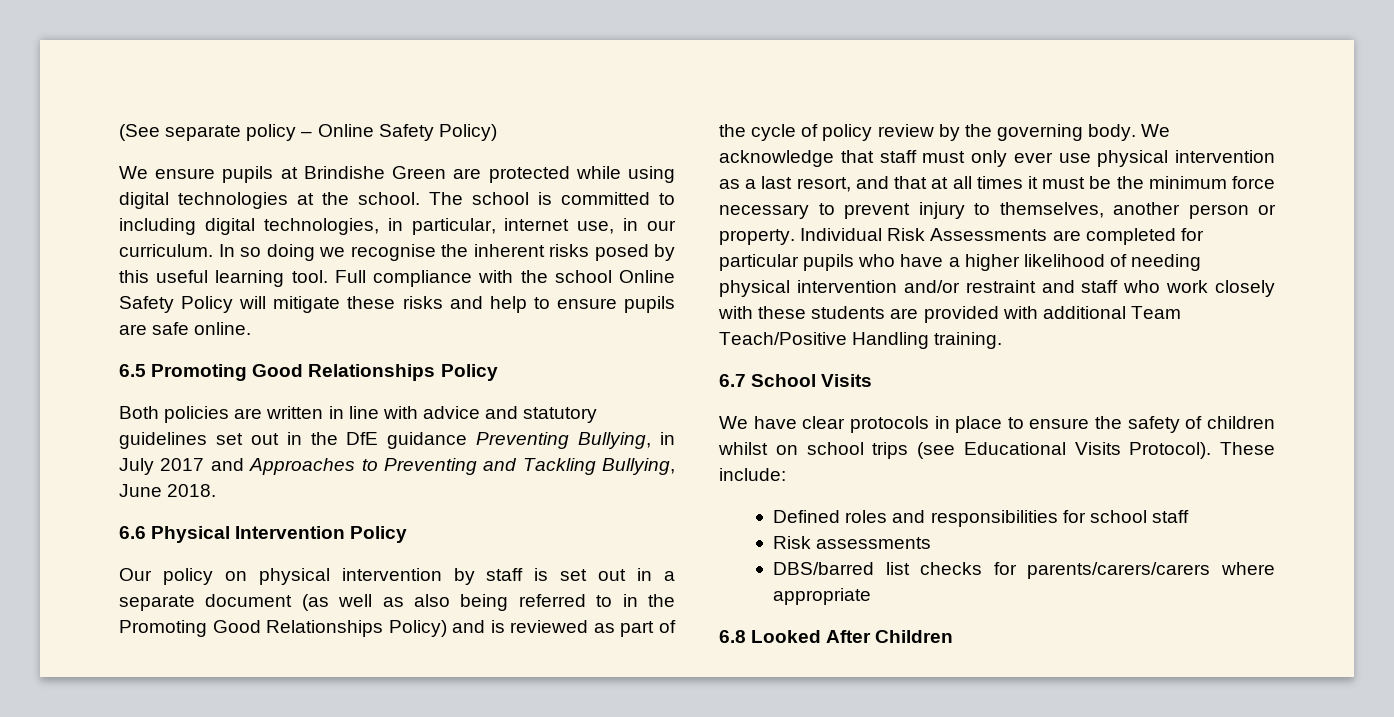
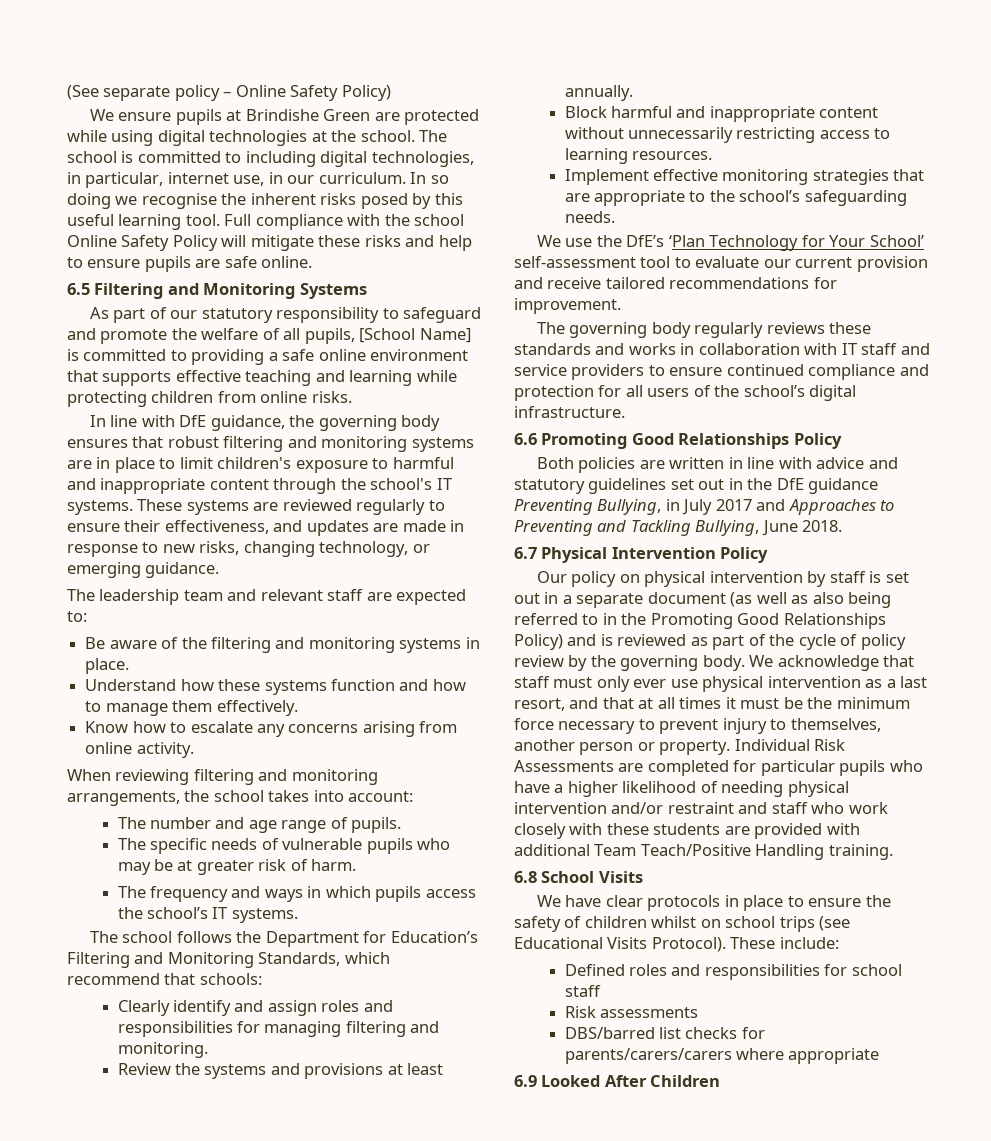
- 6.5 Promoting Good Relationships Policy
+ 6.5 Filtering and Monitoring Systems
+ As part of our statutory responsibility to safeguard and promote the welfare of all pupils, [School Name] is committed to providing a safe online environment that supports effective teaching and learning while protecting children from online risks.
+ In line with DfE guidance, the governing body ensures that robust filtering and monitoring systems are in place to limit children's exposure to harmful and inappropriate content through the school's IT systems. These systems are reviewed regularly to ensure their effectiveness, and updates are made in response to new risks, changing technology, or emerging guidance.
+ The leadership team and relevant staff are expected to:
+ Be aware of the filtering and monitoring systems in place.
+ Understand how these systems function and how to manage them effectively.
+ Know how to escalate any concerns arising from online activity.
+ When reviewing filtering and monitoring arrangements, the school takes into account:
+ The number and age range of pupils.
+ The specific needs of vulnerable pupils who may be at greater risk of harm.
+ The frequency and ways in which pupils access the school’s IT systems.
+ The school follows the Department for Education’s Filtering and Monitoring Standards, which recommend that schools:
+ Clearly identify and assign roles and responsibilities for managing filtering and monitoring.
+ Review the systems and provisions at least annually.
+ Block harmful and inappropriate content without unnecessarily restricting access to learning resources.
+ Implement effective monitoring strategies that are appropriate to the school’s safeguarding needs.
+ We use the DfE’s ‘Plan Technology for Your School’ self-assessment tool to evaluate our current provision and receive tailored recommendations for improvement.
+ The governing body regularly reviews these standards and works in collaboration with IT staff and service providers to ensure continued compliance and protection for all users of the school’s digital infrastructure.
+ 6.6 Promoting Good Relationships Policy
- 6.6 Physical Intervention Policy
+ 6.7 Physical Intervention Policy
- 6.7 School Visits
+ 6.8 School Visits
- 6.8 Looked After Children
+ 6.9 Looked After Children

